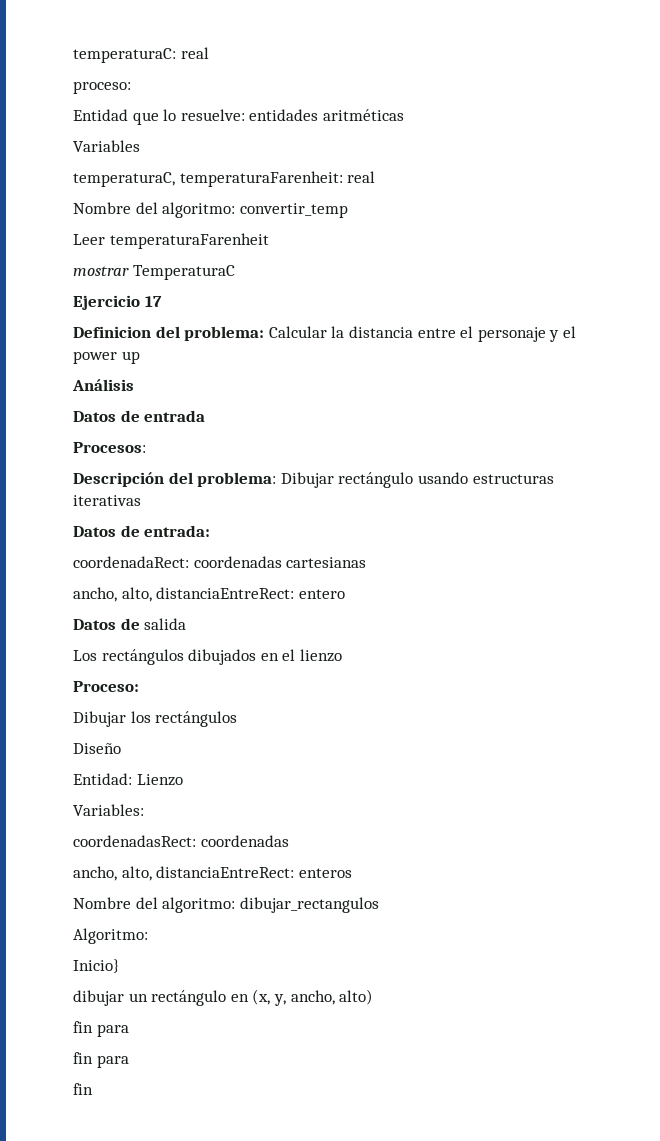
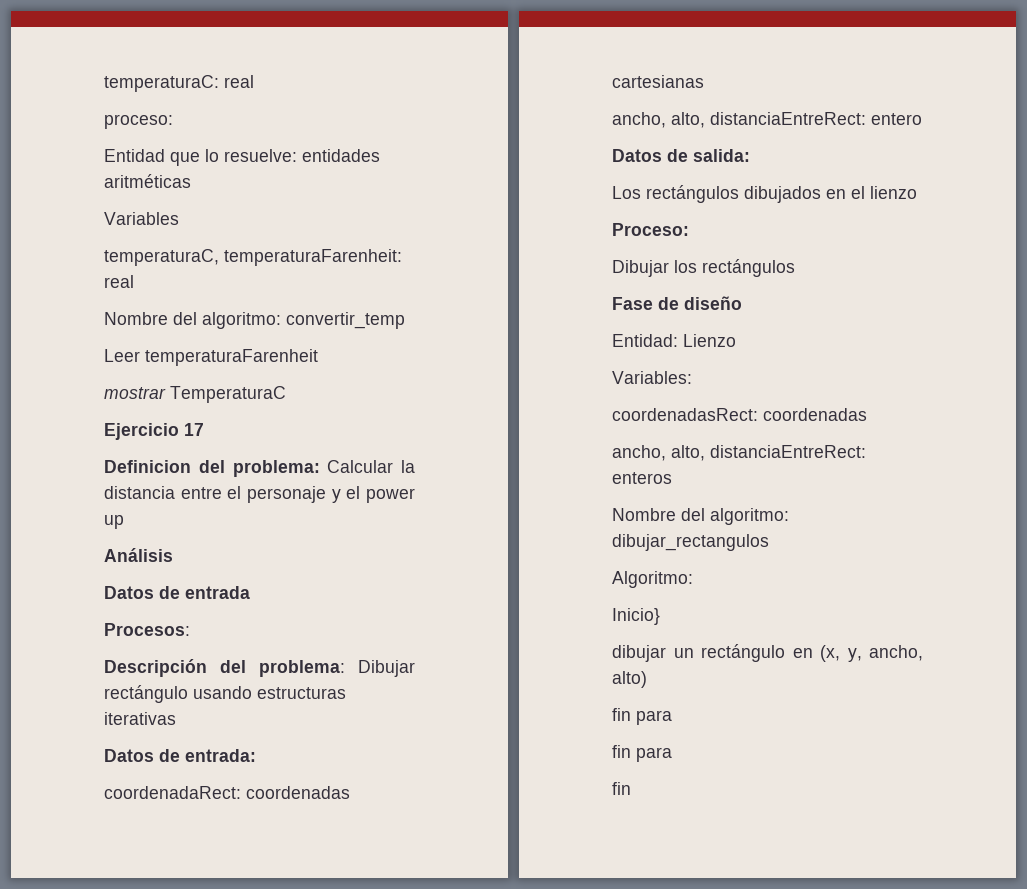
- Datos de salida
+ Datos de salida:
- Diseño
+ Fase de diseño

